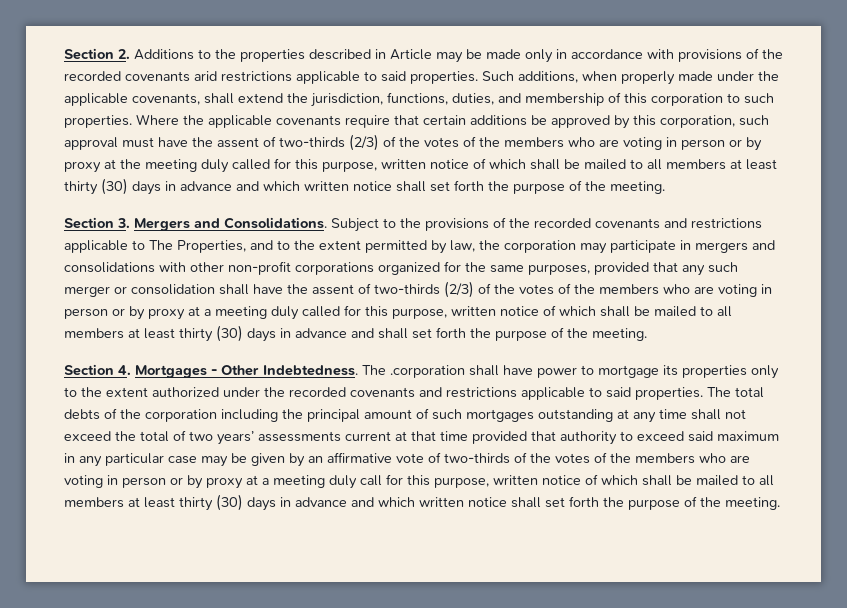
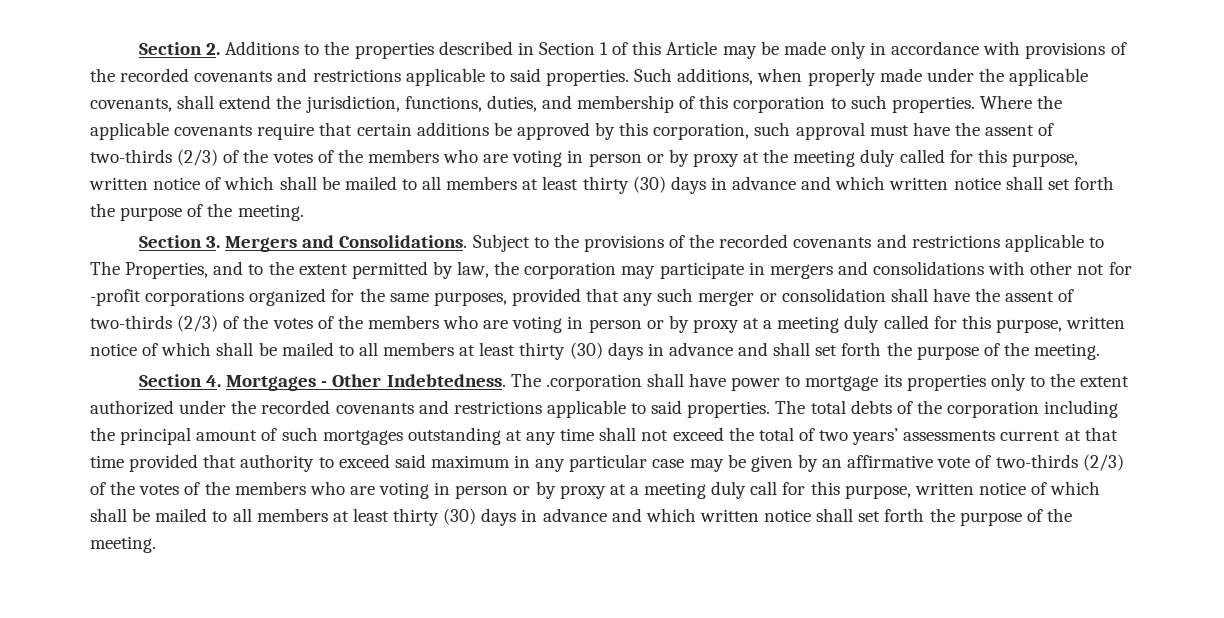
- Section 2. Additions to the properties described in Article may be made only in accordance with provisions of the recorded covenants arid restrictions applicable to said properties.
+ Section 2. Additions to the properties described in Section 1 of this Article may be made only in accordance with provisions of the recorded covenants and restrictions applicable to said properties.
- Subject to the provisions of the recorded covenants and restrictions applicable to The Properties, and to the extent permitted by law, the corporation may participate in mergers and consolidations with other non-profit corporations organized for the same purposes, provided that any such merger or consolidation shall have the assent of two-thirds (2/3) of the votes of the members who are voting in person or by proxy at a meeting duly called for this purpose, written notice of which shall be mailed to all members at least thirty (30) days in advance and shall set forth the purpose of the meeting.
+ Subject to the provisions of the recorded covenants and restrictions applicable to The Properties, and to the extent permitted by law, the corporation may participate in mergers and consolidations with other not for -profit corporations organized for the same purposes, provided that any such merger or consolidation shall have the assent of two-thirds (2/3) of the votes of the members who are voting in person or by proxy at a meeting duly called for this purpose, written notice of which shall be mailed to all members at least thirty (30) days in advance and shall set forth the purpose of the meeting.
- The total debts of the corporation including the principal amount of such mortgages outstanding at any time shall not exceed the total of two years’ assessments current at that time provided that authority to exceed said maximum in any particular case may be given by an affirmative vote of two-thirds of the votes of the members who are voting in person or by proxy at a meeting duly call for this purpose, written notice of which shall be mailed to all members at least thirty (30) days in advance and which written notice shall set forth the purpose of the meeting.
+ The total debts of the corporation including the principal amount of such mortgages outstanding at any time shall not exceed the total of two years’ assessments current at that time provided that authority to exceed said maximum in any particular case may be given by an affirmative vote of two-thirds (2/3) of the votes of the members who are voting in person or by proxy at a meeting duly call for this purpose, written notice of which shall be mailed to all members at least thirty (30) days in advance and which written notice shall set forth the purpose of the meeting.

